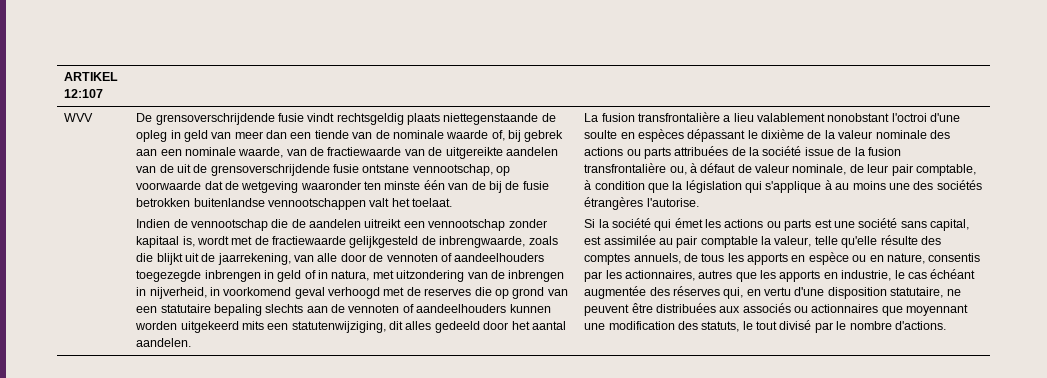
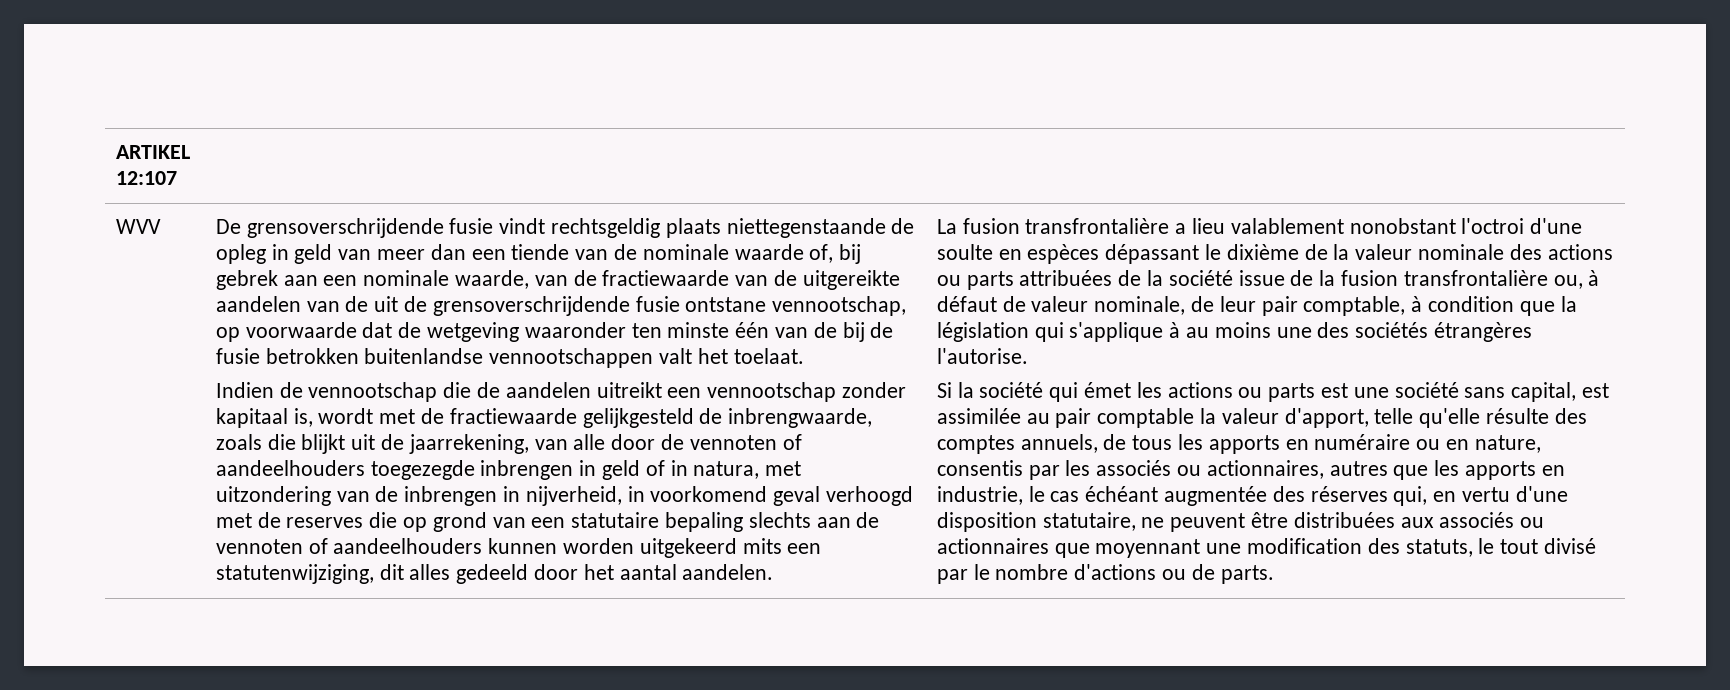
- Si la société qui émet les actions ou parts est une société sans capital, est assimilée au pair comptable la valeur, telle qu'elle résulte des comptes annuels, de tous les apports en espèce ou en nature, consentis par les actionnaires, autres que les apports en industrie, le cas échéant augmentée des réserves qui, en vertu d'une disposition statutaire, ne peuvent être distribuées aux associés ou actionnaires que moyennant une modification des statuts, le tout divisé par le nombre d'actions.
+ Si la société qui émet les actions ou parts est une société sans capital, est assimilée au pair comptable la valeur d'apport, telle qu'elle résulte des comptes annuels, de tous les apports en numéraire ou en nature, consentis par les associés ou actionnaires, autres que les apports en industrie, le cas échéant augmentée des réserves qui, en vertu d'une disposition statutaire, ne peuvent être distribuées aux associés ou actionnaires que moyennant une modification des statuts, le tout divisé par le nombre d'actions ou de parts.

